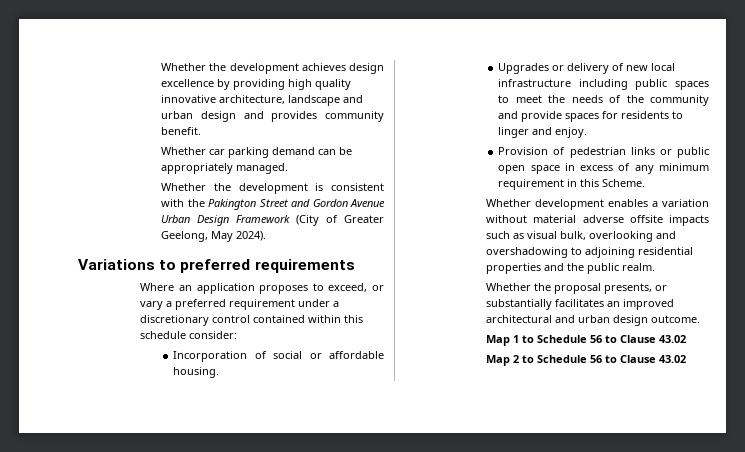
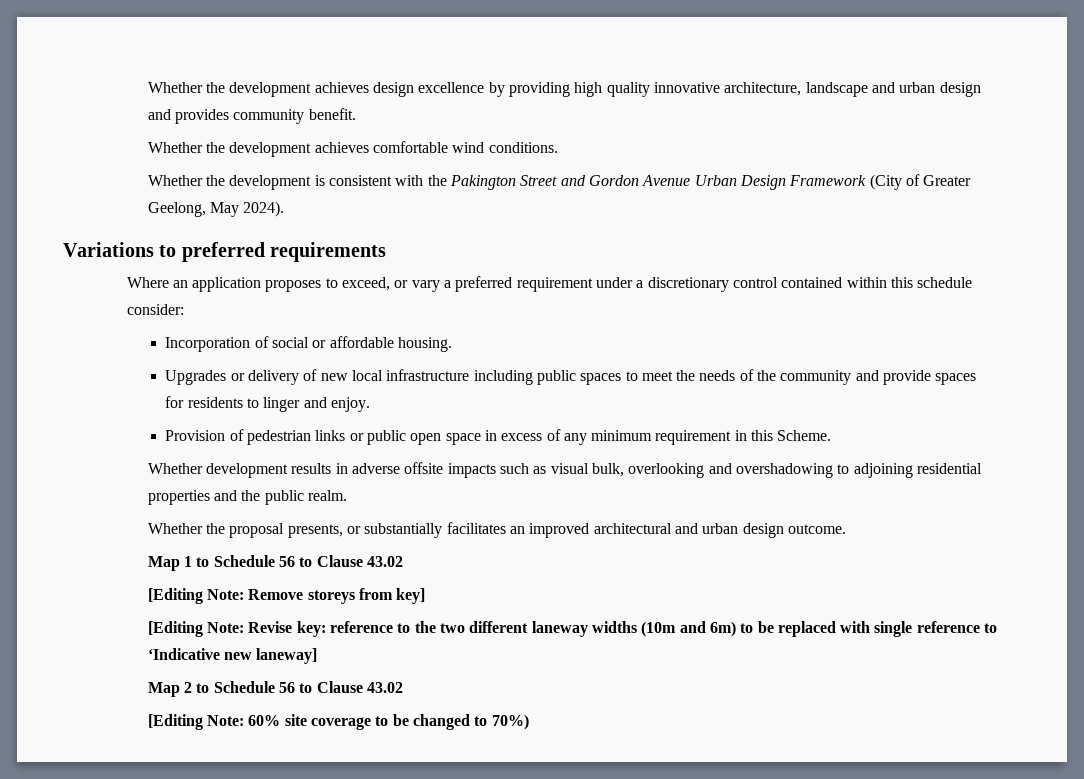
- Whether car parking demand can be appropriately managed.
+ Whether the development achieves comfortable wind conditions.
- Whether development enables a variation without material adverse offsite impacts such as visual bulk, overlooking and overshadowing to adjoining residential properties and the public realm.
+ Whether development results in adverse offsite impacts such as visual bulk, overlooking and overshadowing to adjoining residential properties and the public realm.
+ [Editing Note: Remove storeys from key]
+ [Editing Note: Revise key: reference to the two different laneway widths (10m and 6m) to be replaced with single reference to ‘Indicative new laneway]
+ [Editing Note: 60% site coverage to be changed to 70%)

